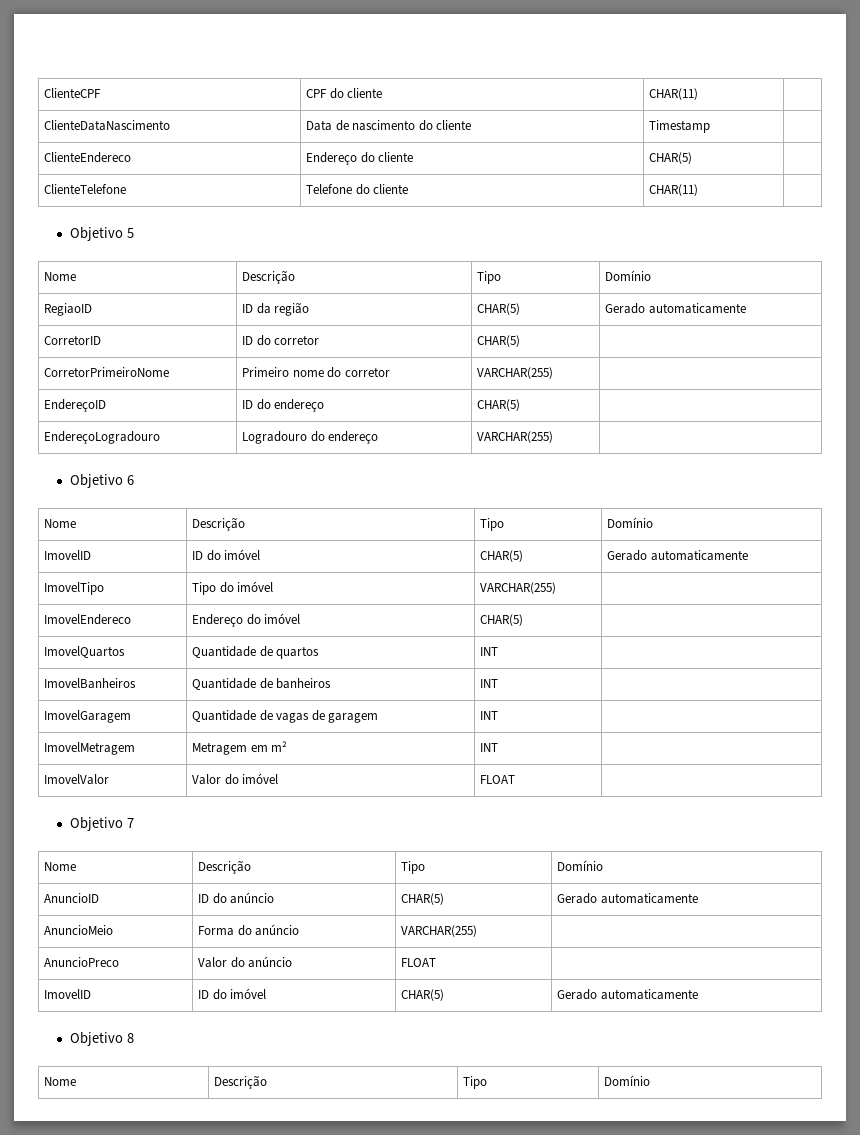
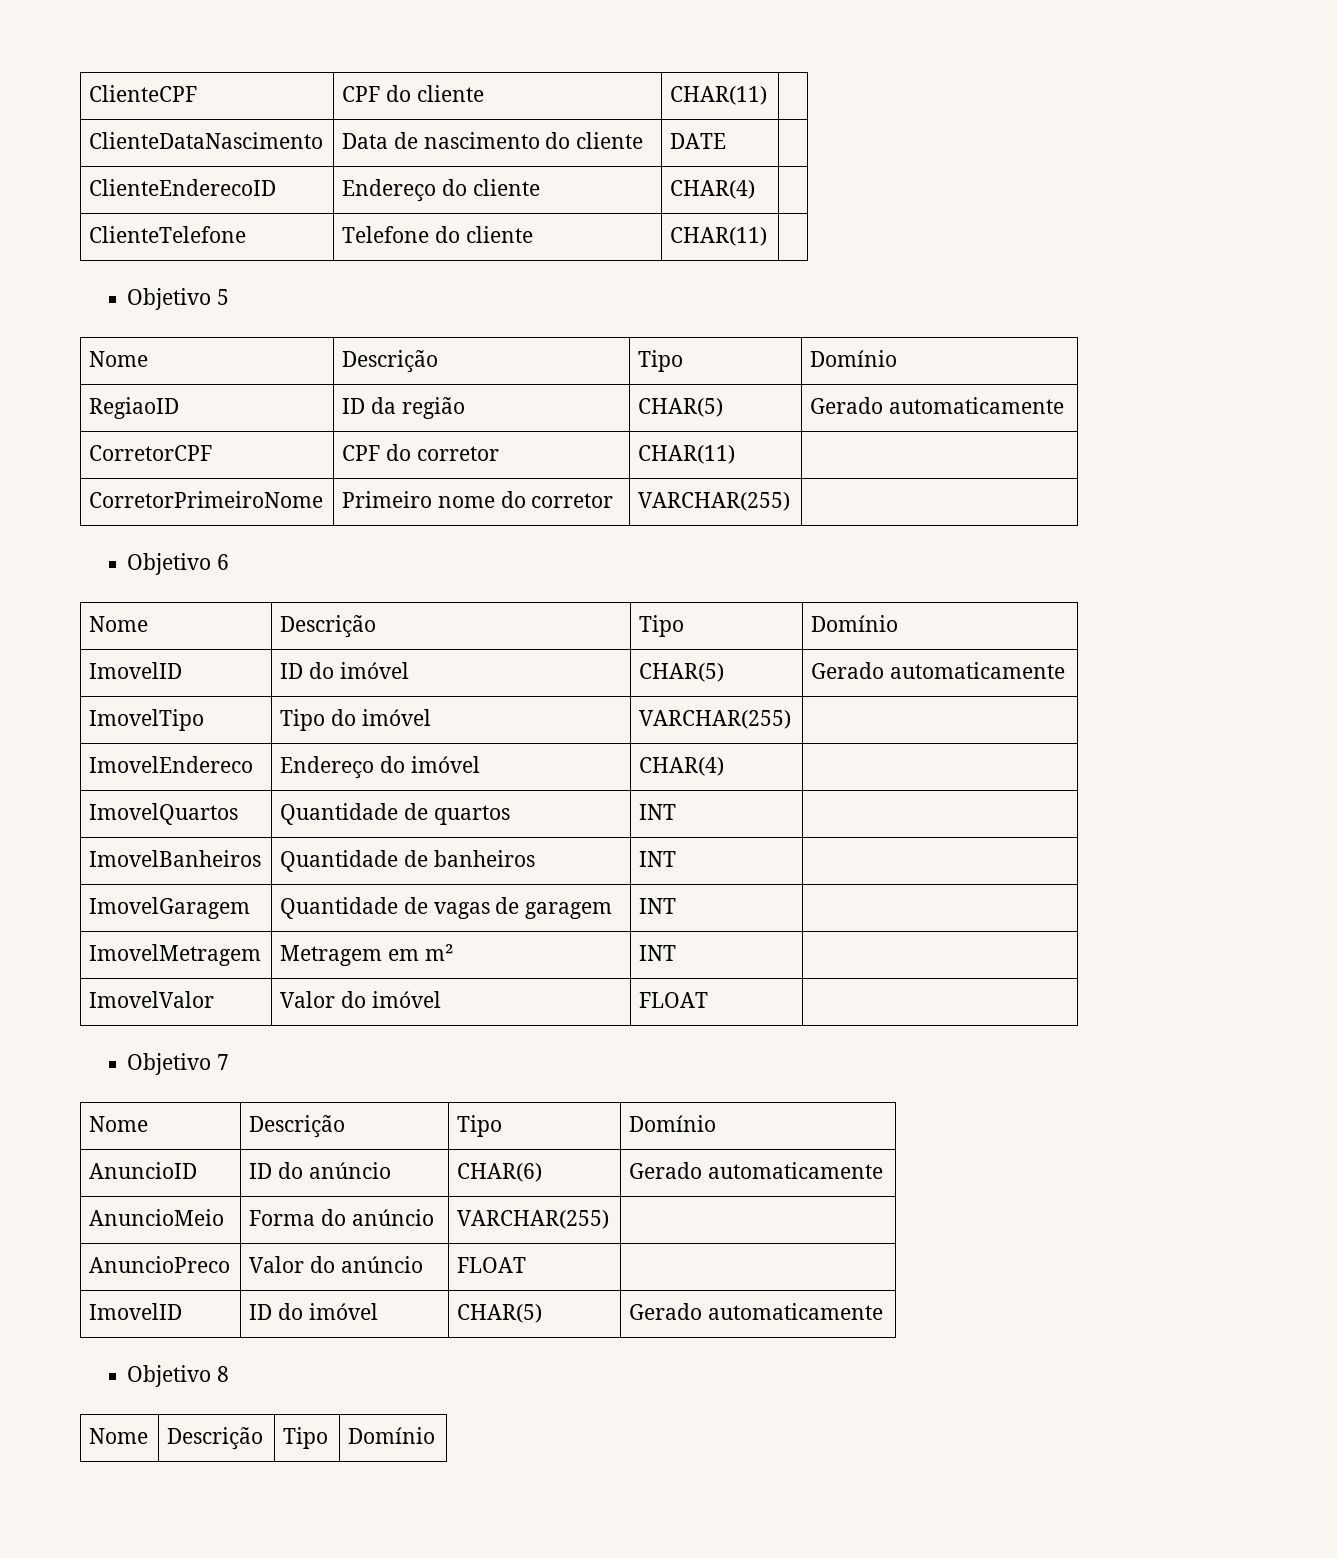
- ClienteDataNascimento | Data de nascimento do cliente | Timestamp |
- ClienteEndereco | Endereço do cliente | CHAR(5) |
+ ClienteDataNascimento | Data de nascimento do cliente | DATE |
+ ClienteEnderecoID | Endereço do cliente | CHAR(4) |
- CorretorID | ID do corretor | CHAR(5) |
+ CorretorCPF | CPF do corretor | CHAR(11) |
- EndereçoID | ID do endereço | CHAR(5) |
- EndereçoLogradouro | Logradouro do endereço | VARCHAR(255) |
- ImovelEndereco | Endereço do imóvel | CHAR(5) |
+ ImovelEndereco | Endereço do imóvel | CHAR(4) |
- AnuncioID | ID do anúncio | CHAR(5) | Gerado automaticamente
+ AnuncioID | ID do anúncio | CHAR(6) | Gerado automaticamente

